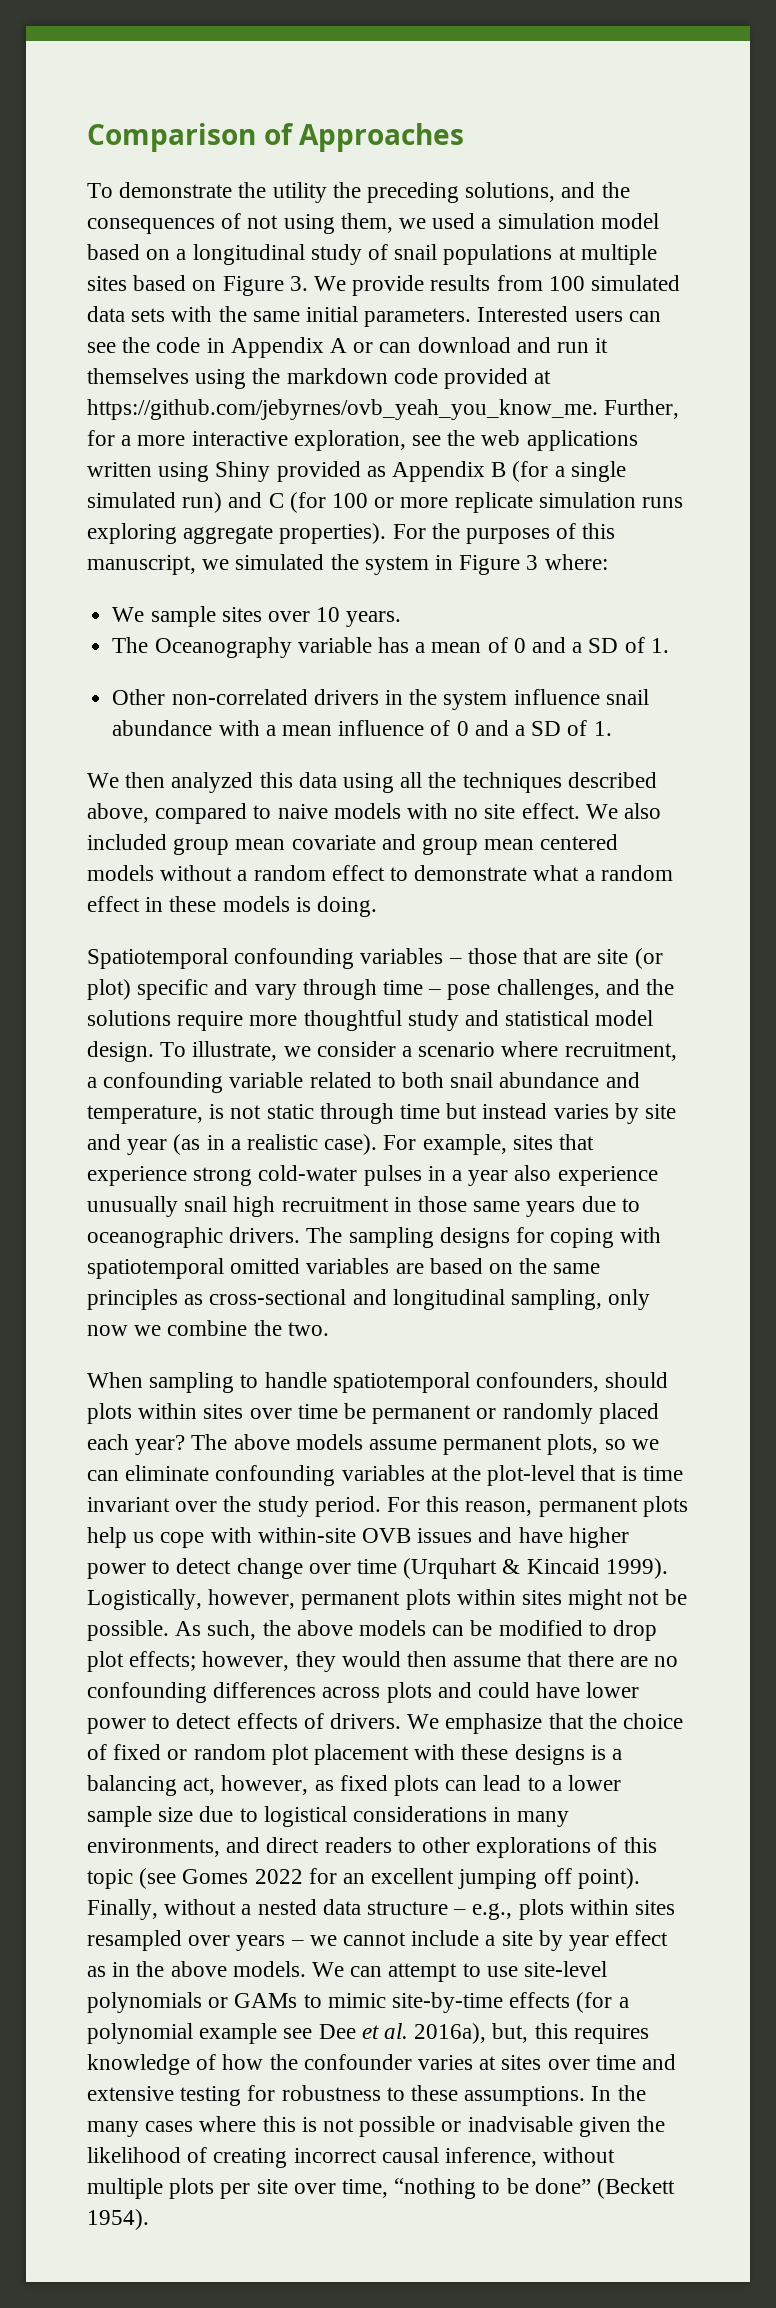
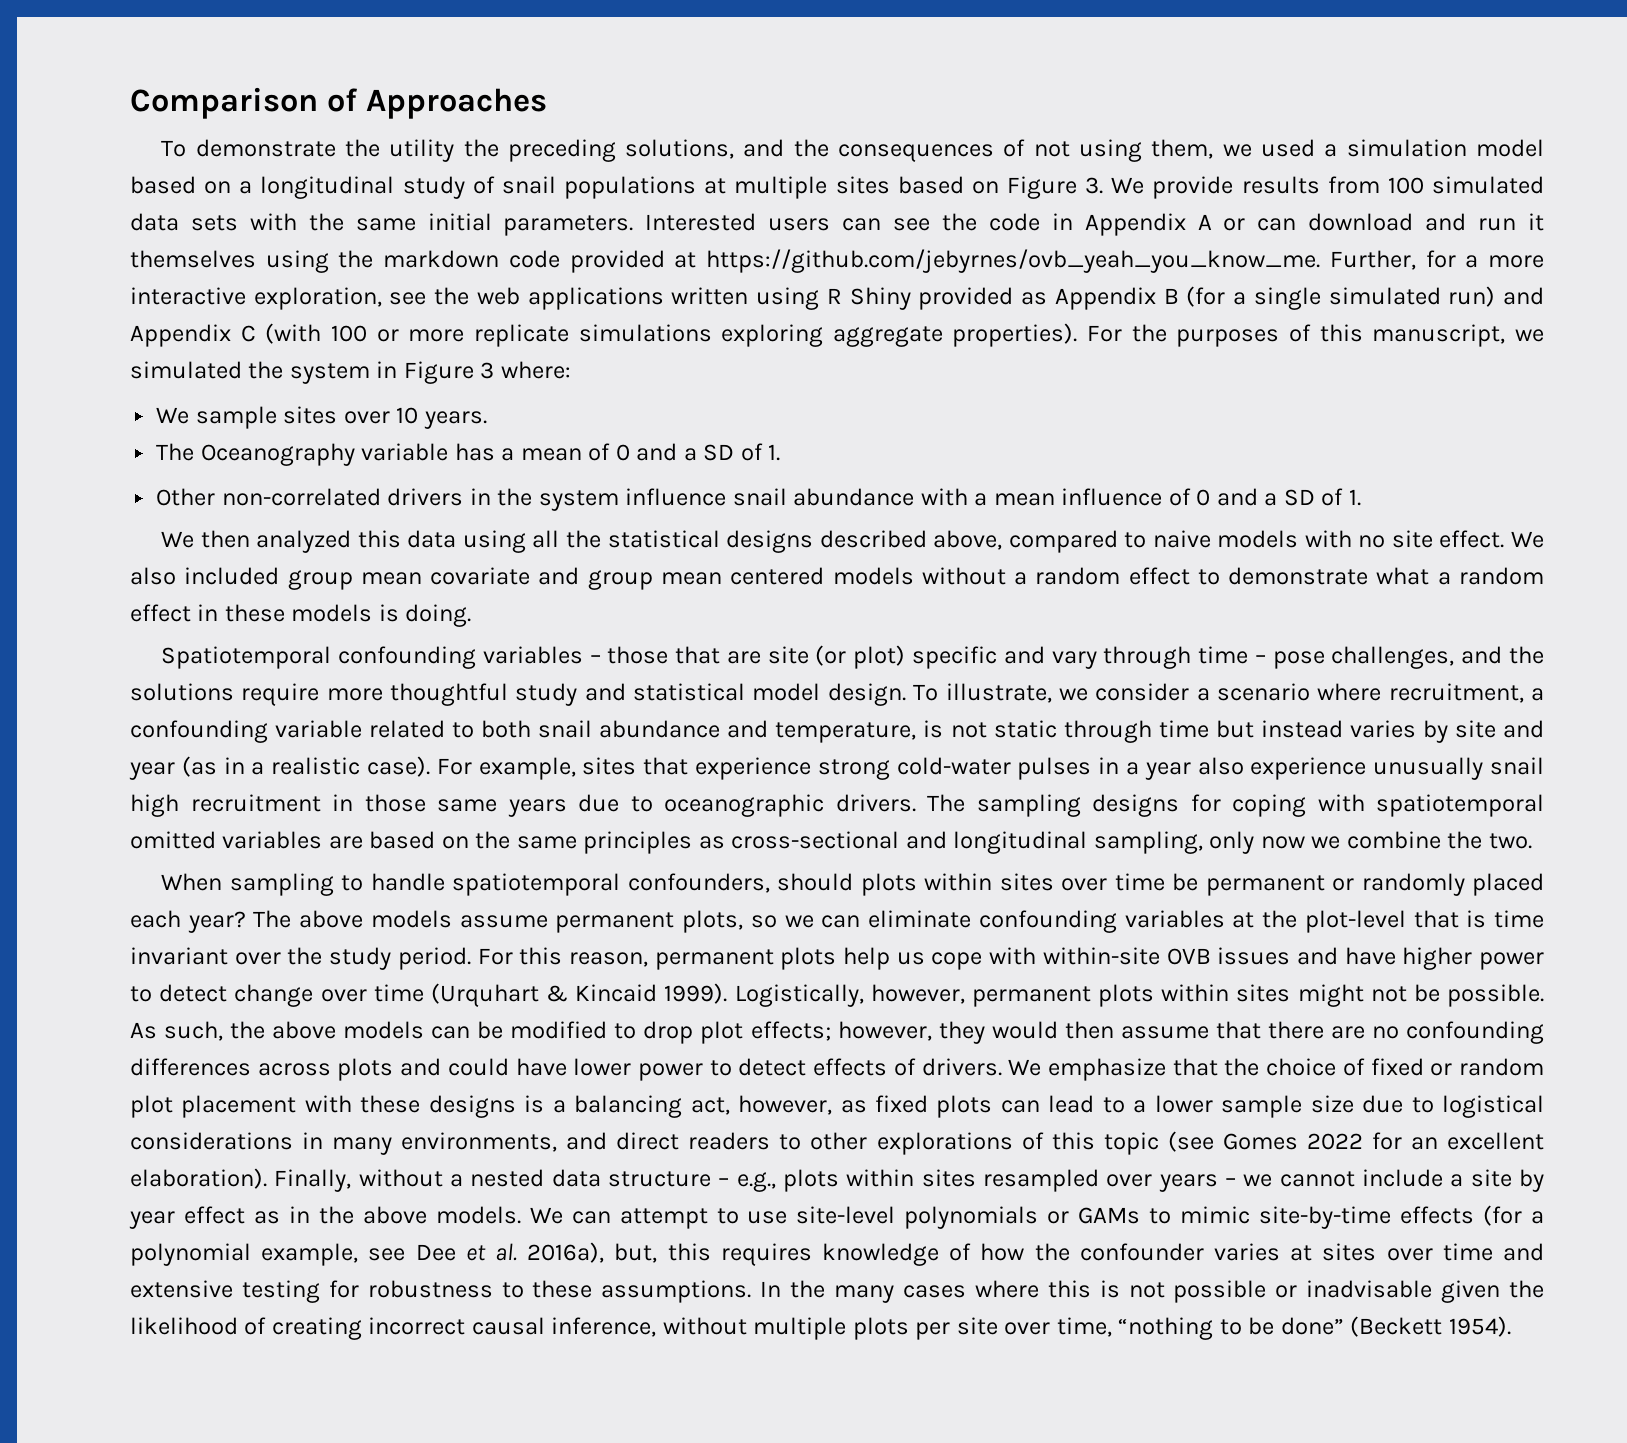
- Interested users can see the code in Appendix A or can download and run it themselves using the markdown code provided at https://github.com/jebyrnes/ovb_yeah_you_know_me. Further, for a more interactive exploration, see the web applications written using Shiny provided as Appendix B (for a single simulated run) and C (for 100 or more replicate simulation runs exploring aggregate properties).
+ Interested users can see the code in Appendix A or can download and run it themselves using the markdown code provided at https://github.com/jebyrnes/ovb_yeah_you_know_me. Further, for a more interactive exploration, see the web applications written using R Shiny provided as Appendix B (for a single simulated run) and Appendix C (with 100 or more replicate simulations exploring aggregate properties).
- We then analyzed this data using all the techniques described above, compared to naive models with no site effect.
+ We then analyzed this data using all the statistical designs described above, compared to naive models with no site effect.
- We emphasize that the choice of fixed or random plot placement with these designs is a balancing act, however, as fixed plots can lead to a lower sample size due to logistical considerations in many environments, and direct readers to other explorations of this topic (see Gomes 2022 for an excellent jumping off point).
+ We emphasize that the choice of fixed or random plot placement with these designs is a balancing act, however, as fixed plots can lead to a lower sample size due to logistical considerations in many environments, and direct readers to other explorations of this topic (see Gomes 2022 for an excellent elaboration).
- We can attempt to use site-level polynomials or GAMs to mimic site-by-time effects (for a polynomial example see Dee et al. 2016a), but, this requires knowledge of how the confounder varies at sites over time and extensive testing for robustness to these assumptions.
+ We can attempt to use site-level polynomials or GAMs to mimic site-by-time effects (for a polynomial example, see Dee et al. 2016a), but, this requires knowledge of how the confounder varies at sites over time and extensive testing for robustness to these assumptions.

